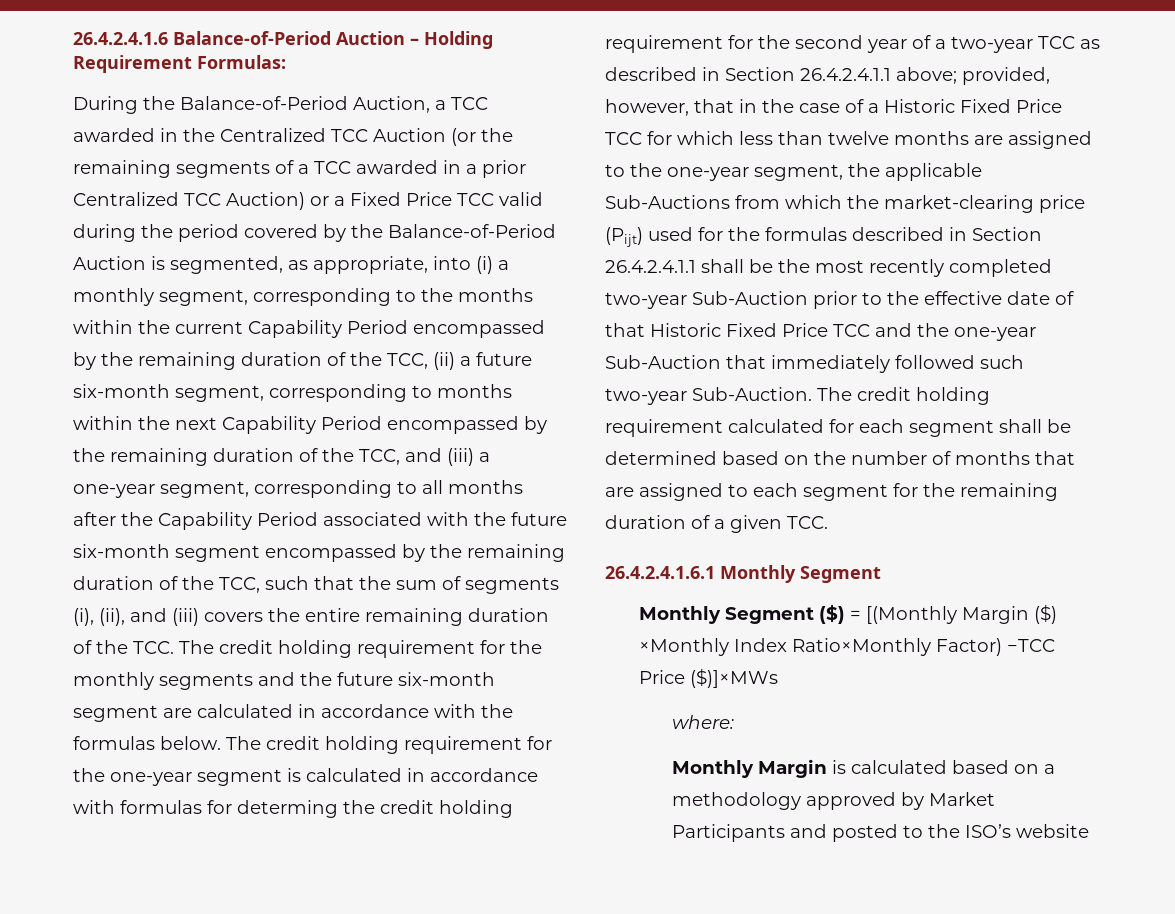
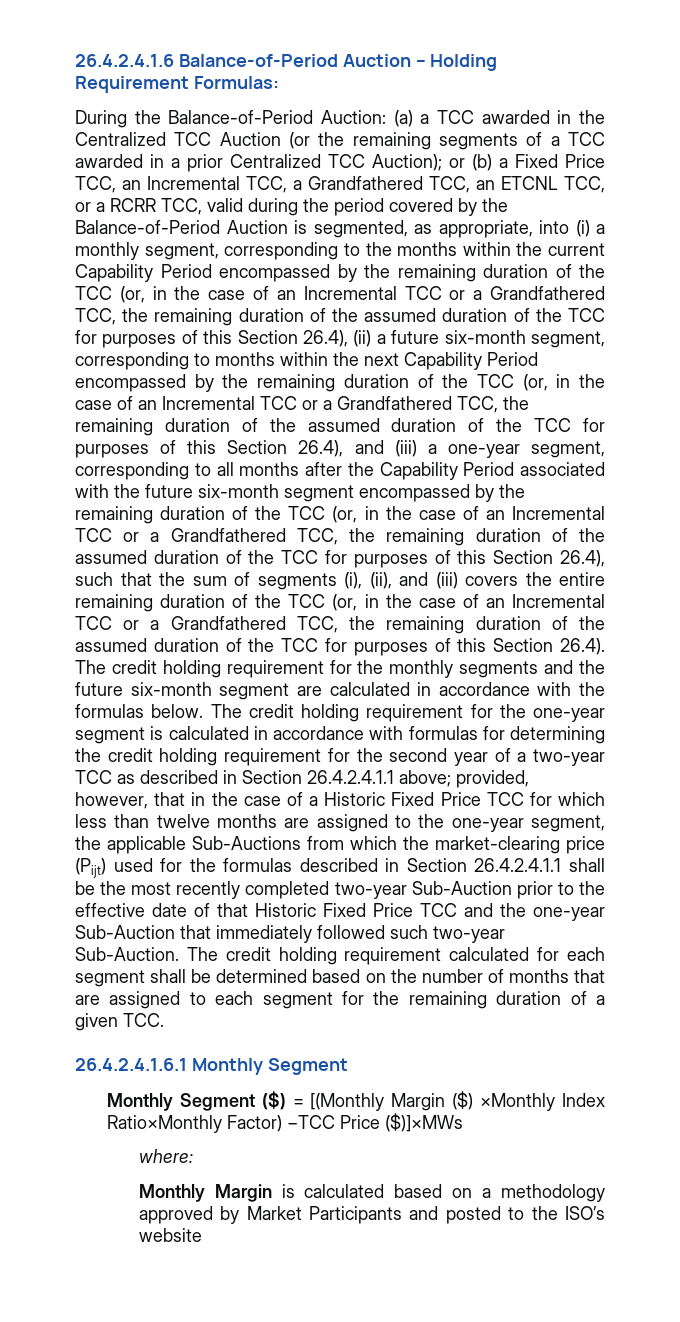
- During the Balance-of-Period Auction, a TCC awarded in the Centralized TCC Auction (or the remaining segments of a TCC awarded in a prior Centralized TCC Auction) or a Fixed Price TCC valid during the period covered by the Balance-of-Period Auction is segmented, as appropriate, into (i) a monthly segment, corresponding to the months within the current Capability Period encompassed by the remaining duration of the TCC, (ii) a future six-month segment, corresponding to months within the next Capability Period encompassed by the remaining duration of the TCC, and (iii) a one-year segment, corresponding to all months after the Capability Period associated with the future six-month segment encompassed by the remaining duration of the TCC, such that the sum of segments (i), (ii), and (iii) covers the entire remaining duration of the TCC. The credit holding requirement for the monthly segments and the future six-month segment are calculated in accordance with the formulas below.
+ During the Balance-of-Period Auction: (a) a TCC awarded in the Centralized TCC Auction (or the remaining segments of a TCC awarded in a prior Centralized TCC Auction); or (b) a Fixed Price TCC, an Incremental TCC, a Grandfathered TCC, an ETCNL TCC, or a RCRR TCC, valid during the period covered by the Balance-of-Period Auction is segmented, as appropriate, into (i) a monthly segment, corresponding to the months within the current Capability Period encompassed by the remaining duration of the TCC (or, in the case of an Incremental TCC or a Grandfathered TCC, the remaining duration of the assumed duration of the TCC for purposes of this Section 26.4), (ii) a future six-month segment, corresponding to months within the next Capability Period encompassed by the remaining duration of the TCC (or, in the case of an Incremental TCC or a Grandfathered TCC, the remaining duration of the assumed duration of the TCC for purposes of this Section 26.4), and (iii) a one-year segment, corresponding to all months after the Capability Period associated with the future six-month segment encompassed by the remaining duration of the TCC (or, in the case of an Incremental TCC or a Grandfathered TCC, the remaining duration of the assumed duration of the TCC for purposes of this Section 26.4), such that the sum of segments (i), (ii), and (iii) covers the entire remaining duration of the TCC (or, in the case of an Incremental TCC or a Grandfathered TCC, the remaining duration of the assumed duration of the TCC for purposes of this Section 26.4). The credit holding requirement for the monthly segments and the future six-month segment are calculated in accordance with the formulas below.
- The credit holding requirement for the one-year segment is calculated in accordance with formulas for determing the credit holding requirement for the second year of a two-year TCC as described in Section 26.4.2.4.1.1 above;
+ The credit holding requirement for the one-year segment is calculated in accordance with formulas for determining the credit holding requirement for the second year of a two-year TCC as described in Section 26.4.2.4.1.1 above;

